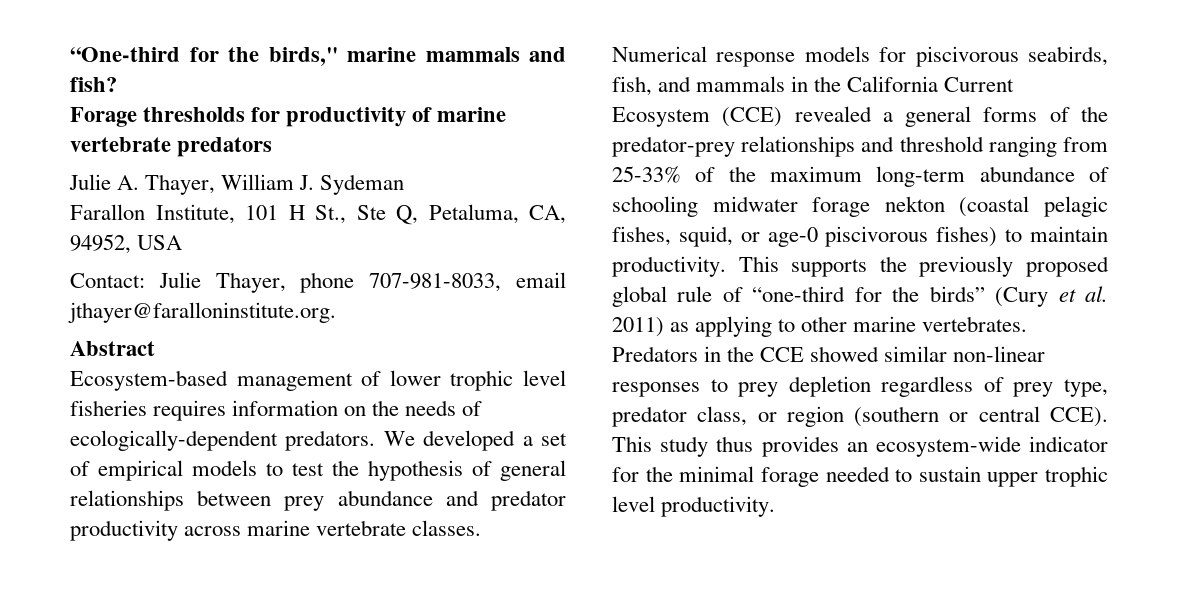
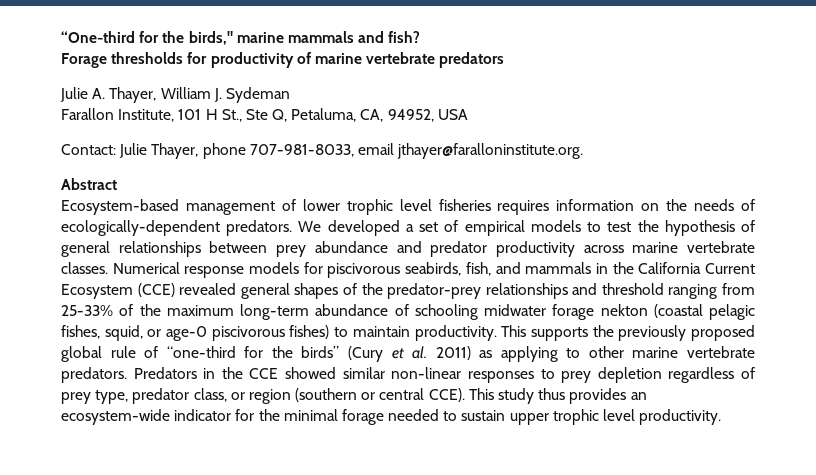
- Numerical response models for piscivorous seabirds, fish, and mammals in the California Current Ecosystem (CCE) revealed a general forms of the predator-prey relationships and threshold ranging from 25-33% of the maximum long-term abundance of schooling midwater forage nekton (coastal pelagic fishes, squid, or age-0 piscivorous fishes) to maintain productivity.
+ Numerical response models for piscivorous seabirds, fish, and mammals in the California Current Ecosystem (CCE) revealed general shapes of the predator-prey relationships and threshold ranging from 25-33% of the maximum long-term abundance of schooling midwater forage nekton (coastal pelagic fishes, squid, or age-0 piscivorous fishes) to maintain productivity.
- This supports the previously proposed global rule of “one-third for the birds” (Cury et al. 2011) as applying to other marine vertebrates.
+ This supports the previously proposed global rule of “one-third for the birds” (Cury et al. 2011) as applying to other marine vertebrate predators.

